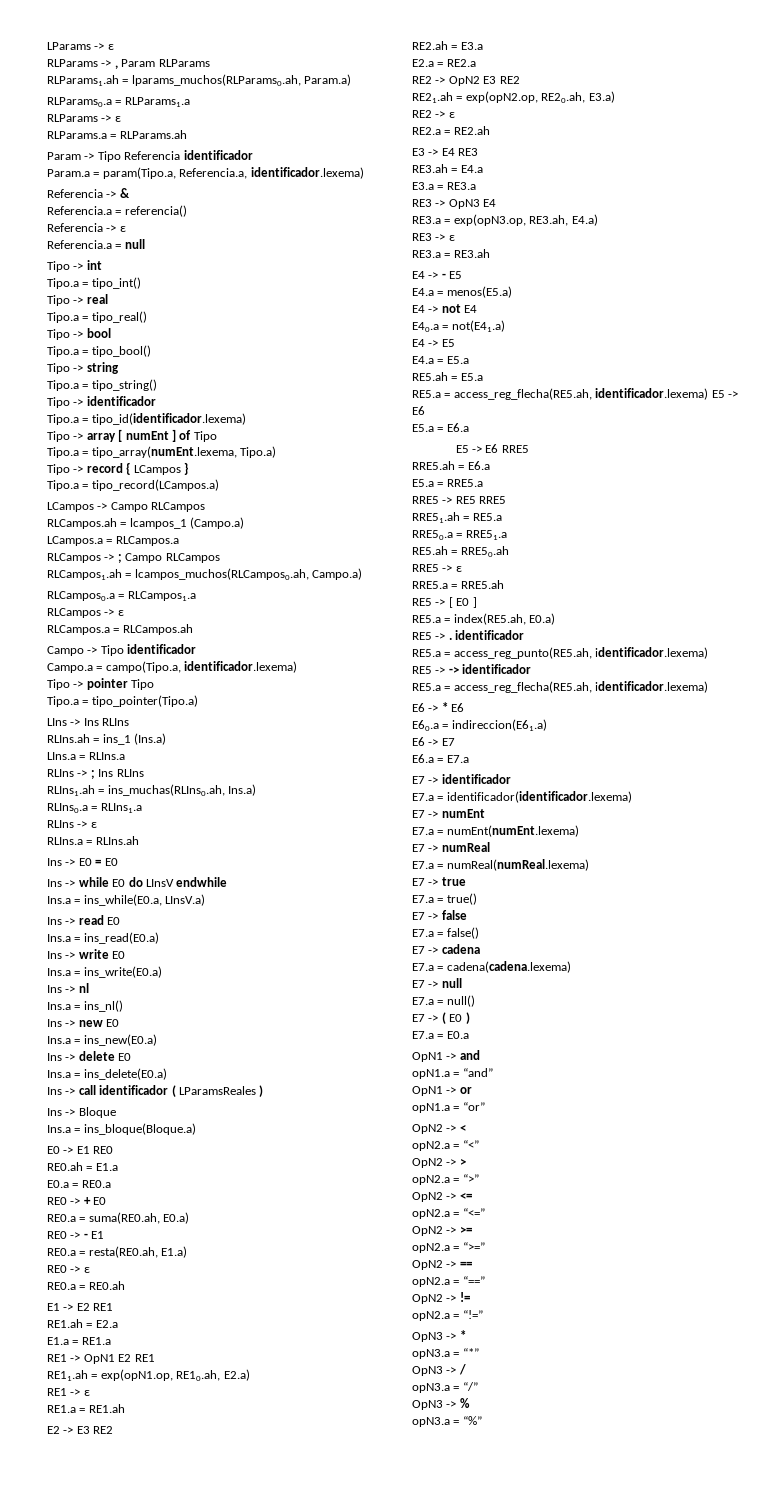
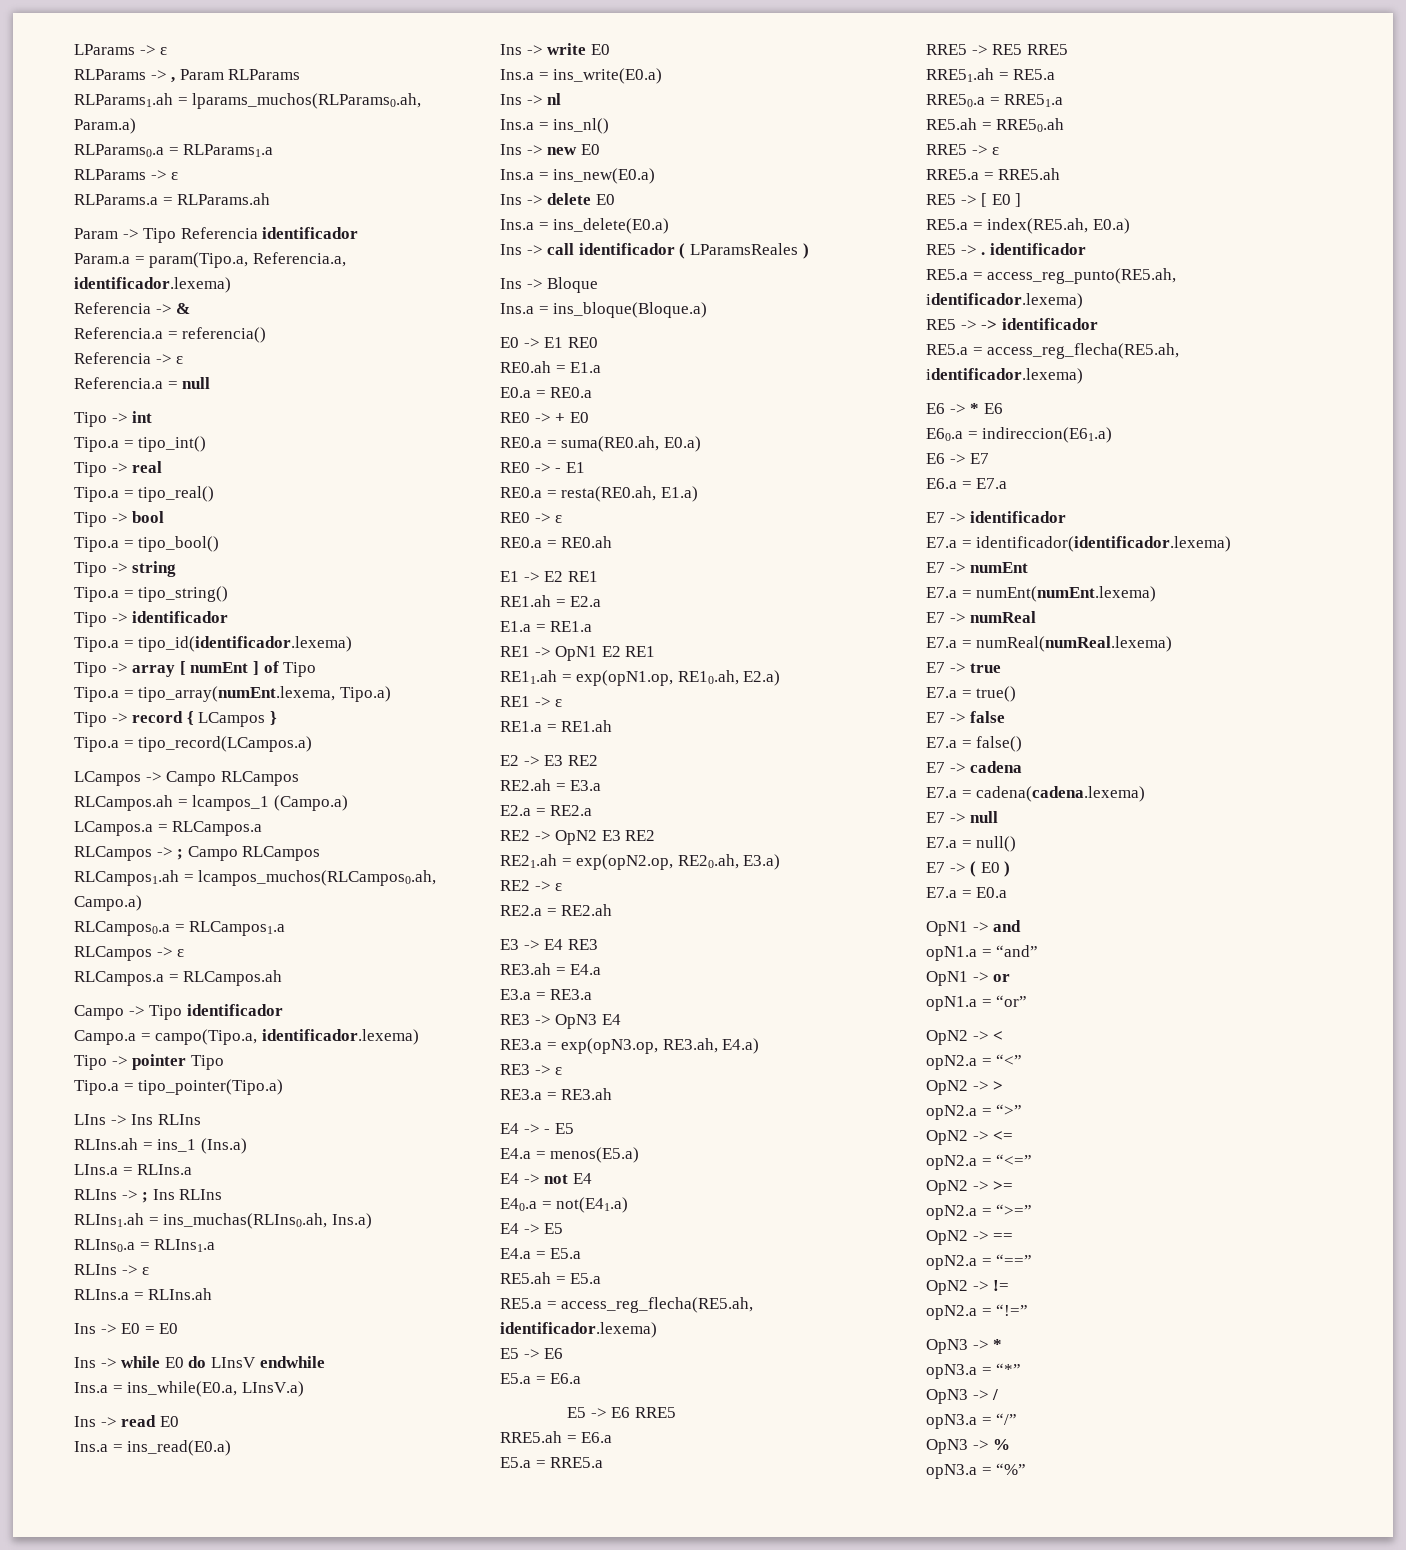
  RE5.ah = E5.a
- RE5.a = access_reg_flecha(RE5.ah, identificador.lexema) E5 -> E6
+ RE5.a = access_reg_flecha(RE5.ah, identificador.lexema)
+ E5 -> E6

